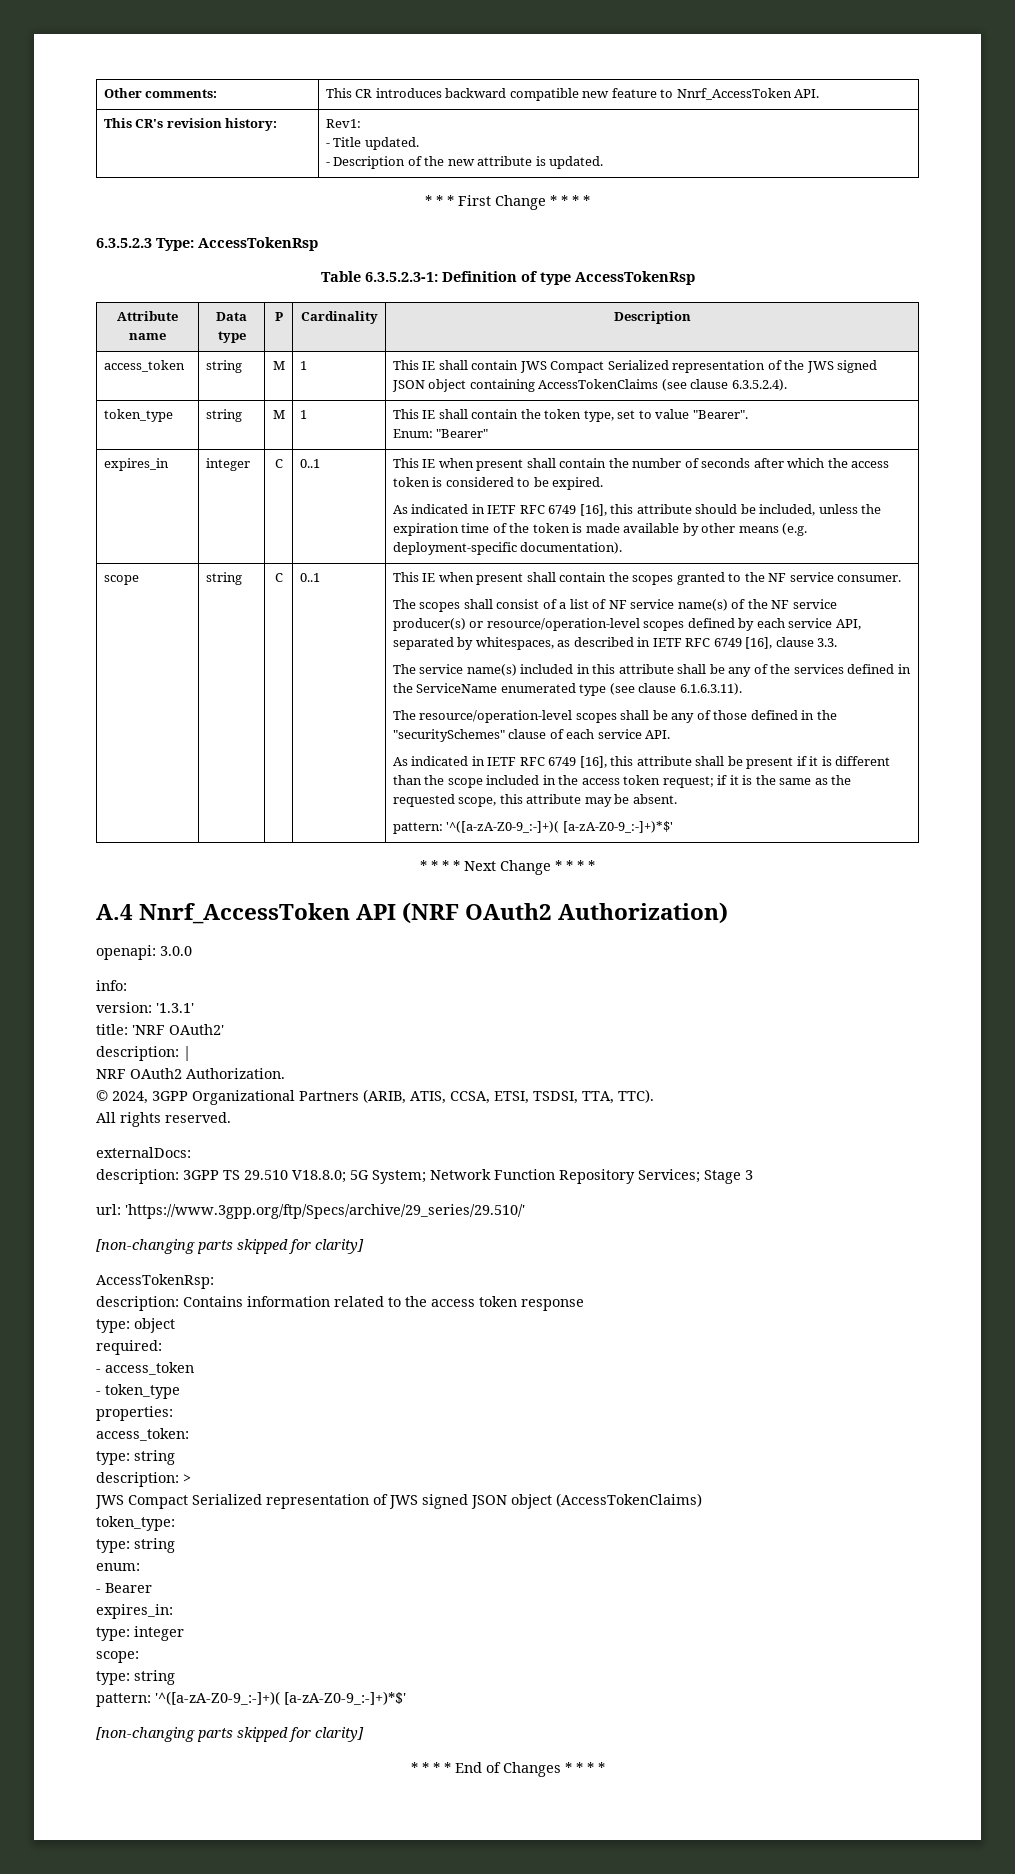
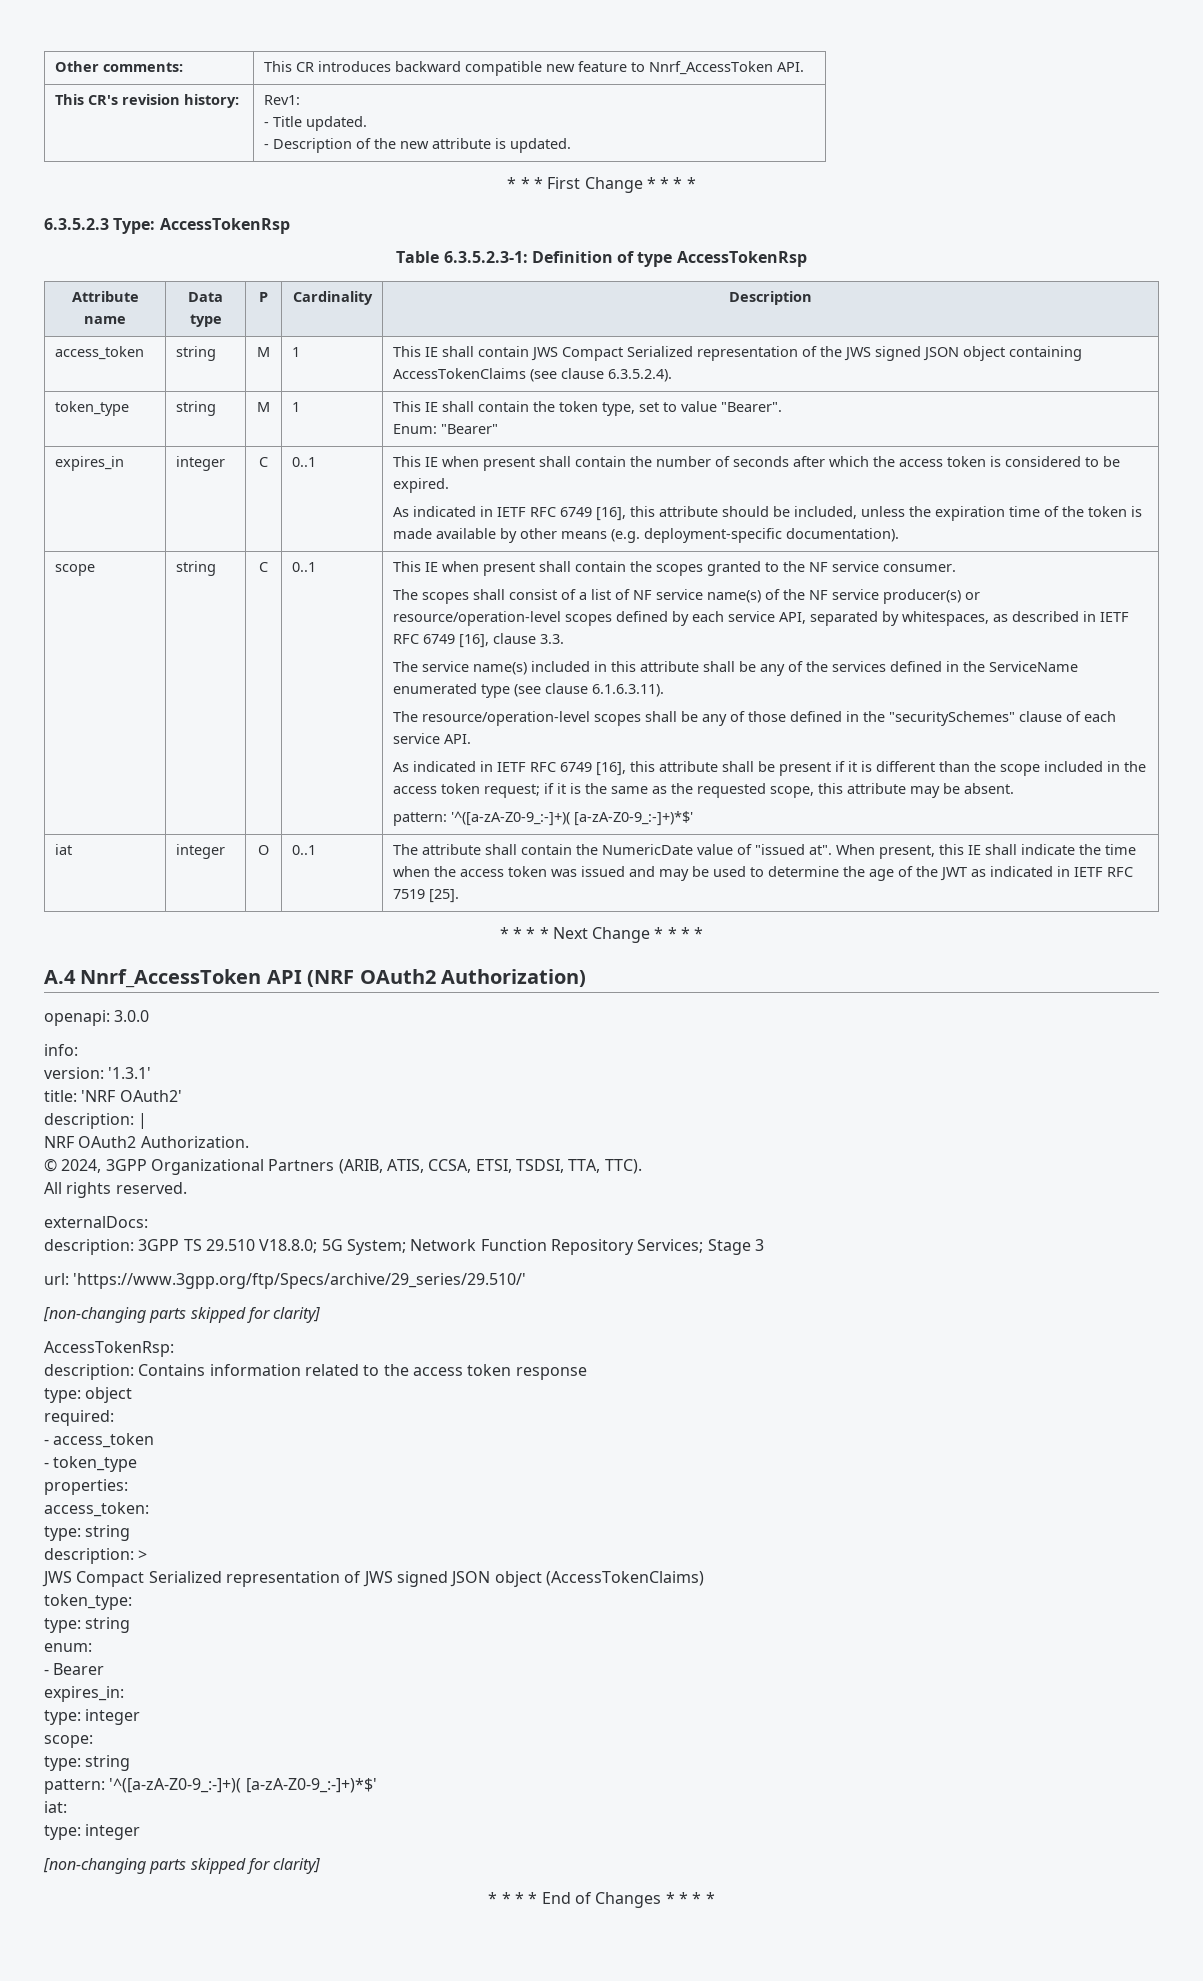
+ iat | integer | O | 0..1 | The attribute shall contain the NumericDate value of "issued at". When present, this IE shall indicate the time when the access token was issued and may be used to determine the age of the JWT as indicated in IETF RFC 7519 [25].
+ iat:
+ type: integer

